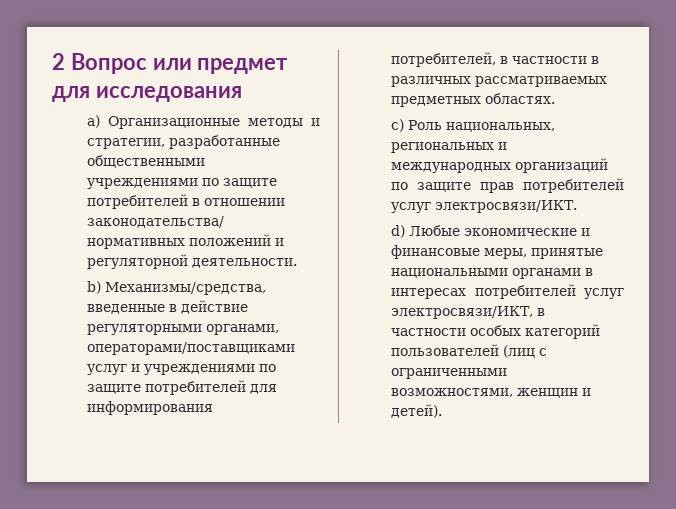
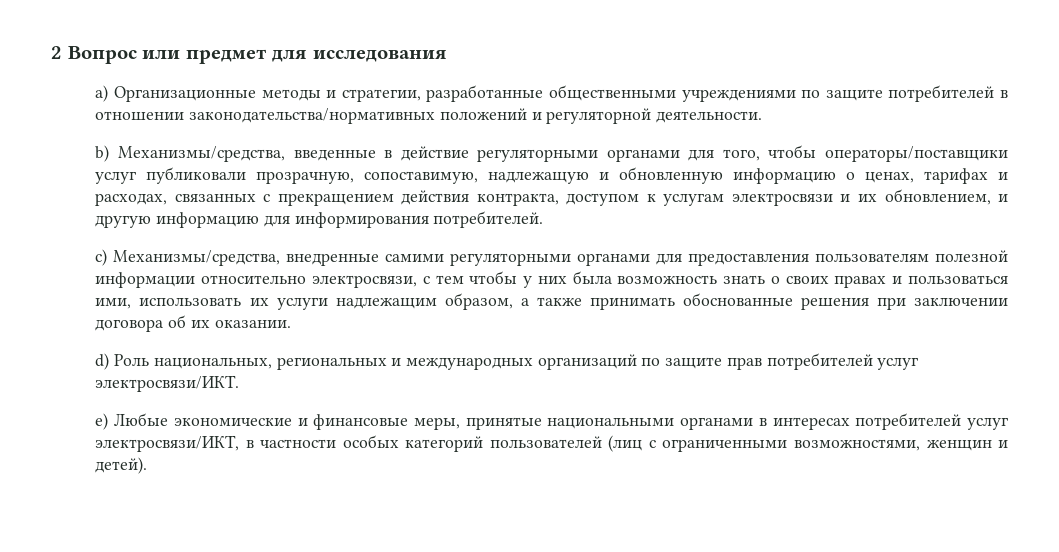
- b) Механизмы/средства, введенные в действие регуляторными органами, операторами/поставщиками услуг и учреждениями по защите потребителей для информирования потребителей, в частности в различных рассматриваемых предметных областях.
- c) Роль национальных, региональных и международных организаций по защите прав потребителей услуг электросвязи/ИКТ.
+ b) Механизмы/средства, введенные в действие регуляторными органами для того, чтобы операторы/поставщики услуг публиковали прозрачную, сопоставимую, надлежащую и обновленную информацию о ценах, тарифах и расходах, связанных с прекращением действия контракта, доступом к услугам электросвязи и их обновлением, и другую информацию для информирования потребителей.
+ с) Механизмы/средства, внедренные самими регуляторными органами для предоставления пользователям полезной информации относительно электросвязи, с тем чтобы у них была возможность знать о своих правах и пользоваться ими, использовать их услуги надлежащим образом, а также принимать обоснованные решения при заключении договора об их оказании.
+ d) Роль национальных, региональных и международных организаций по защите прав потребителей услуг электросвязи/ИКТ.
- d) Любые экономические и финансовые меры, принятые национальными органами в интересах потребителей услуг электросвязи/ИКТ, в частности особых категорий пользователей (лиц с ограниченными возможностями, женщин и детей).
+ e) Любые экономические и финансовые меры, принятые национальными органами в интересах потребителей услуг электросвязи/ИКТ, в частности особых категорий пользователей (лиц с ограниченными возможностями, женщин и детей).

